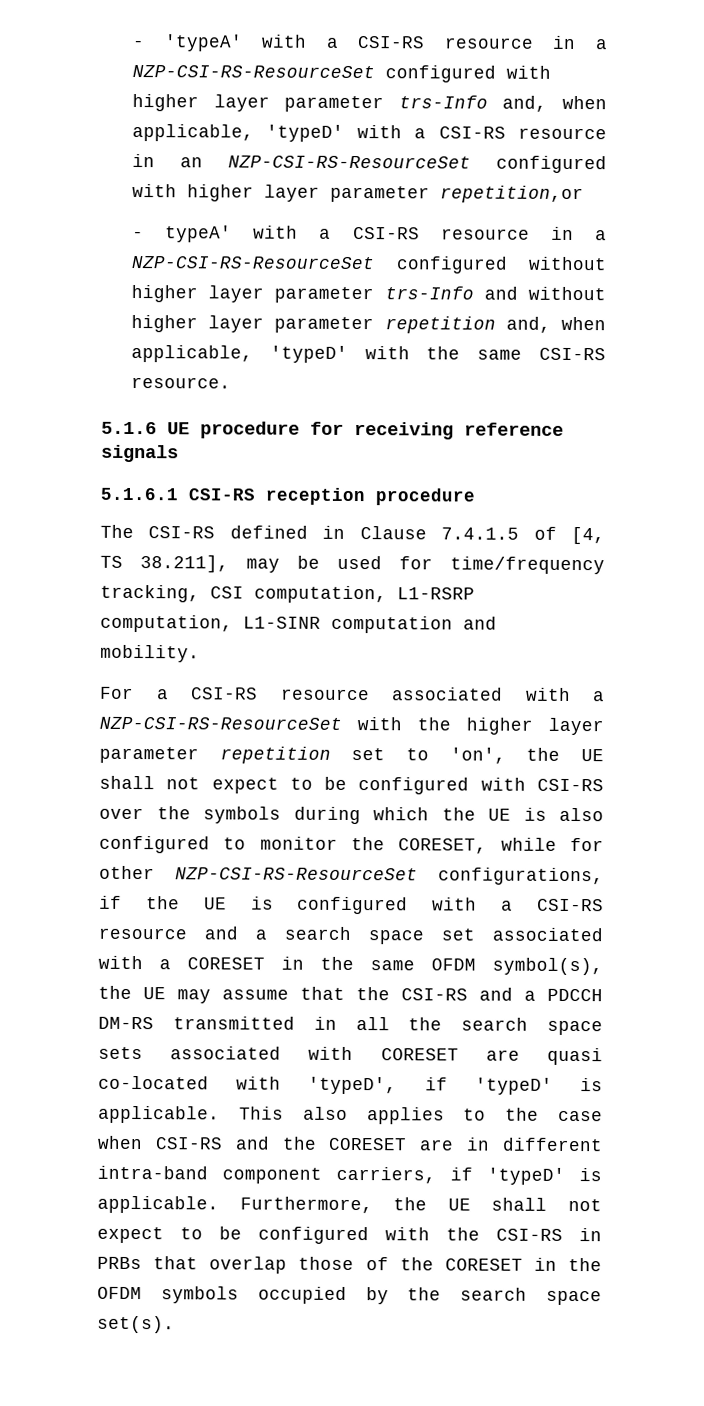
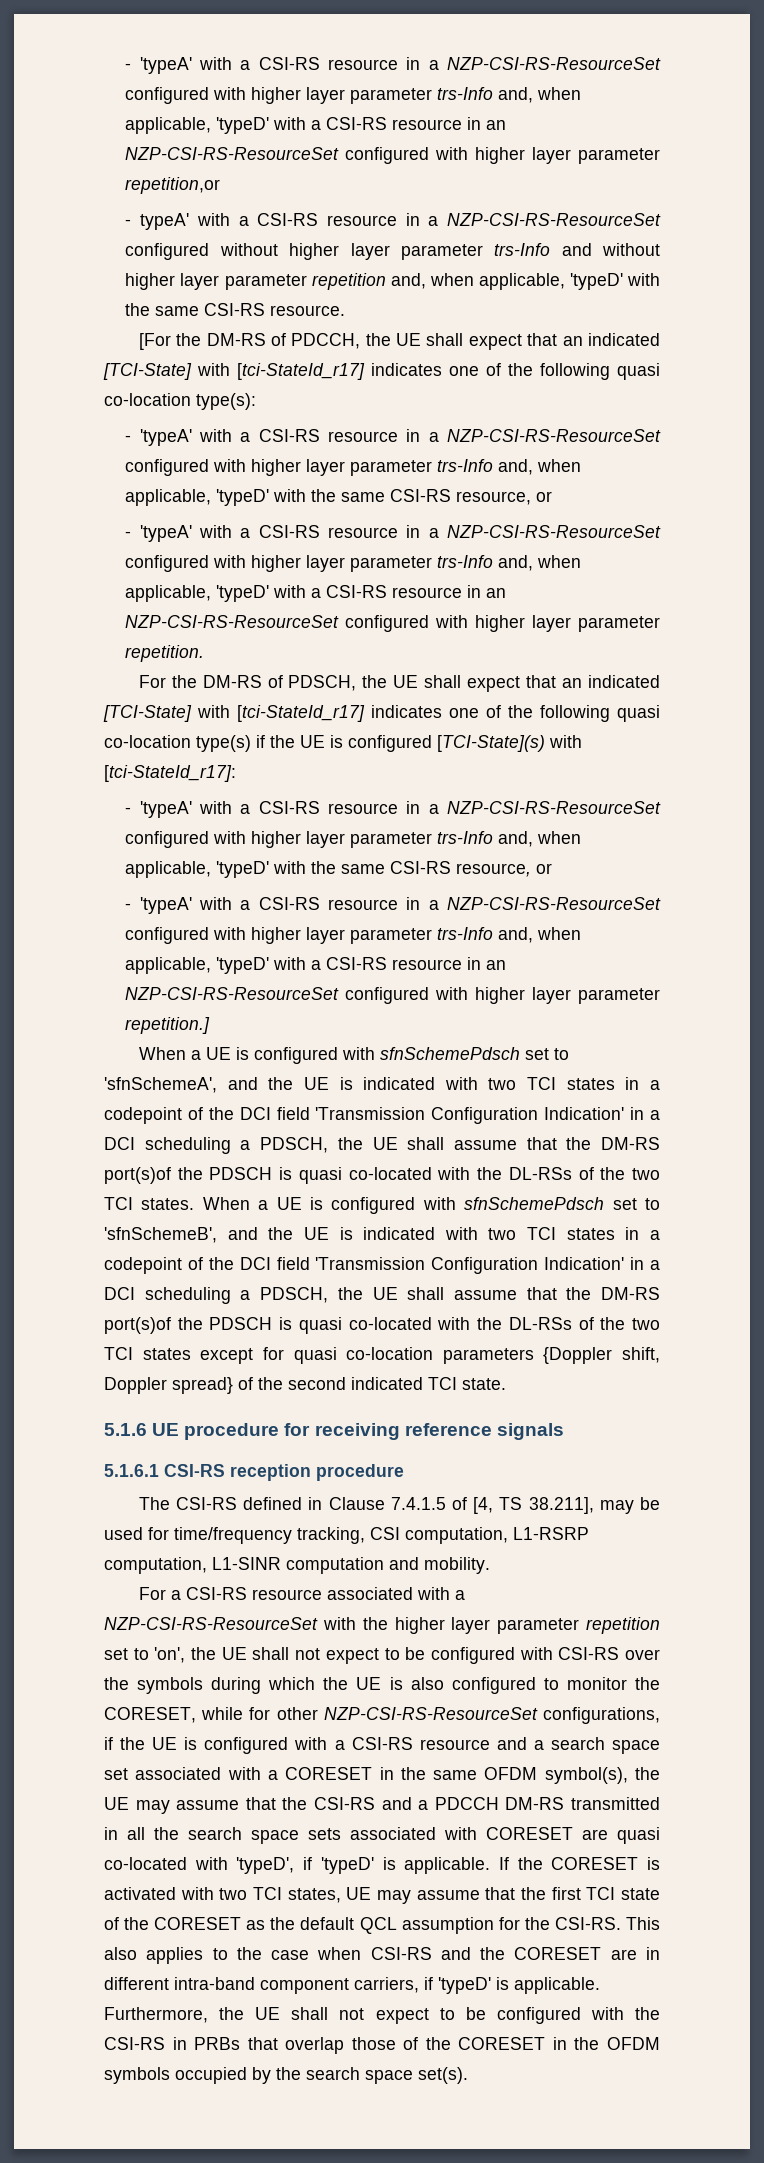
+ [For the DM-RS of PDCCH, the UE shall expect that an indicated [TCI-State] with [tci-StateId_r17] indicates one of the following quasi co-location type(s):
+ - 'typeA' with a CSI-RS resource in a NZP-CSI-RS-ResourceSet configured with higher layer parameter trs-Info and, when applicable, 'typeD' with the same CSI-RS resource, or
+ - 'typeA' with a CSI-RS resource in a NZP-CSI-RS-ResourceSet configured with higher layer parameter trs-Info and, when applicable, 'typeD' with a CSI-RS resource in an NZP-CSI-RS-ResourceSet configured with higher layer parameter repetition.
+ For the DM-RS of PDSCH, the UE shall expect that an indicated [TCI-State] with [tci-StateId_r17] indicates one of the following quasi co-location type(s) if the UE is configured [TCI-State](s) with [tci-StateId_r17]:
+ - 'typeA' with a CSI-RS resource in a NZP-CSI-RS-ResourceSet configured with higher layer parameter trs-Info and, when applicable, 'typeD' with the same CSI-RS resource, or
+ - 'typeA' with a CSI-RS resource in a NZP-CSI-RS-ResourceSet configured with higher layer parameter trs-Info and, when applicable, 'typeD' with a CSI-RS resource in an NZP-CSI-RS-ResourceSet configured with higher layer parameter repetition.]
+ When a UE is configured with sfnSchemePdsch set to 'sfnSchemeA', and the UE is indicated with two TCI states in a codepoint of the DCI field 'Transmission Configuration Indication' in a DCI scheduling a PDSCH, the UE shall assume that the DM-RS port(s)of the PDSCH is quasi co-located with the DL-RSs of the two TCI states. When a UE is configured with sfnSchemePdsch set to 'sfnSchemeB', and the UE is indicated with two TCI states in a codepoint of the DCI field 'Transmission Configuration Indication' in a DCI scheduling a PDSCH, the UE shall assume that the DM-RS port(s)of the PDSCH is quasi co-located with the DL-RSs of the two TCI states except for quasi co-location parameters {Doppler shift, Doppler spread} of the second indicated TCI state.
+ If the CORESET is activated with two TCI states, UE may assume that the first TCI state of the CORESET as the default QCL assumption for the CSI-RS.

